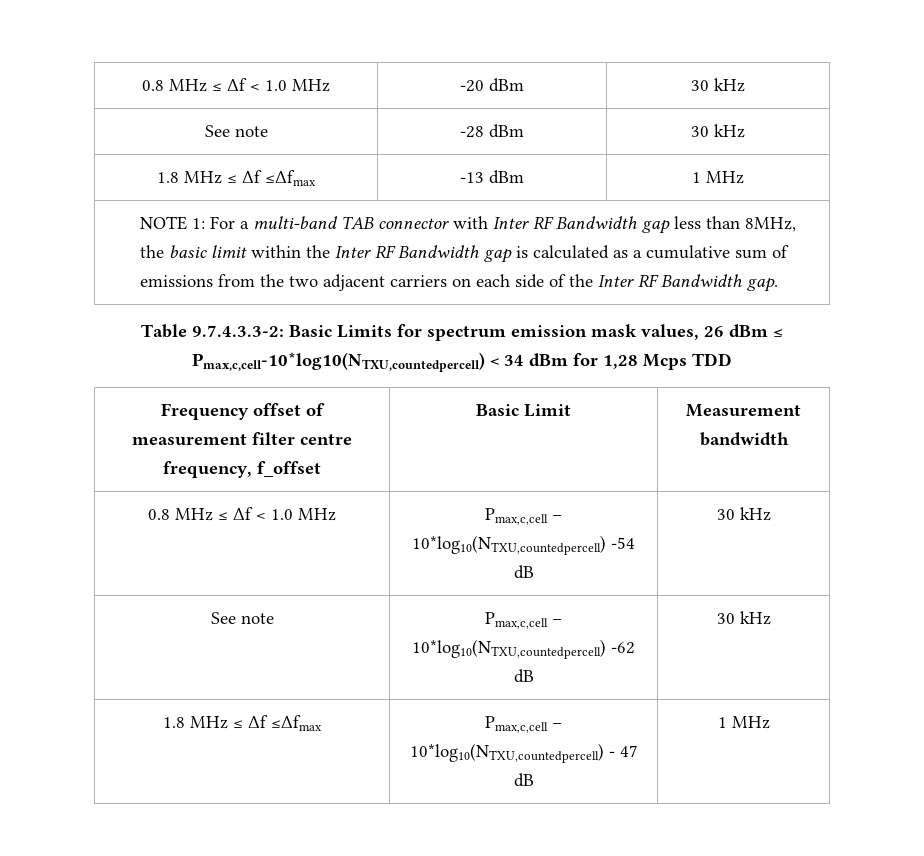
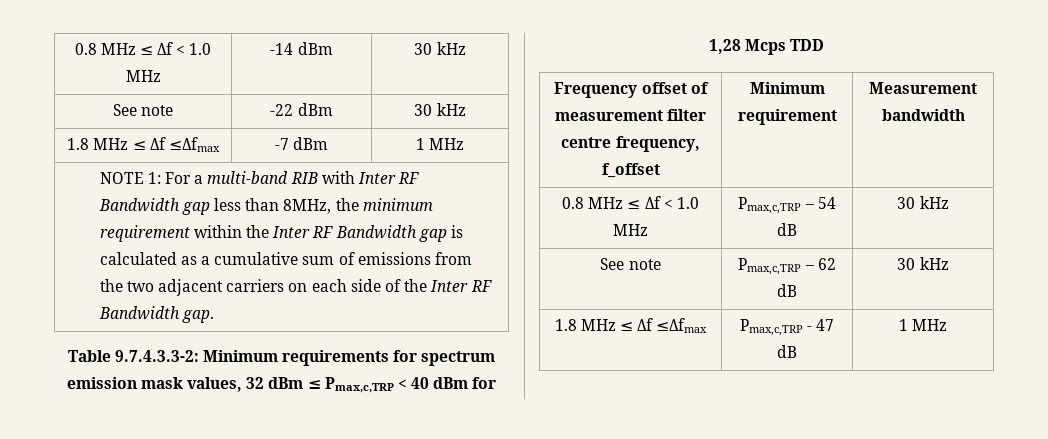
- 0.8 MHz ≤ Δf < 1.0 MHz | -20 dBm | 30 kHz
+ 0.8 MHz ≤ Δf < 1.0 MHz | -14 dBm | 30 kHz
- See note | -28 dBm | 30 kHz
+ See note | -22 dBm | 30 kHz
- 1.8 MHz ≤ Δf ≤Δfmax | -13 dBm | 1 MHz
+ 1.8 MHz ≤ Δf ≤Δfmax | -7 dBm | 1 MHz
- NOTE 1: For a multi-band TAB connector with Inter RF Bandwidth gap less than 8MHz, the basic limit within the Inter RF Bandwidth gap is calculated as a cumulative sum of emissions from the two adjacent carriers on each side of the Inter RF Bandwidth gap.
+ NOTE 1: For a multi-band RIB with Inter RF Bandwidth gap less than 8MHz, the minimum requirement within the Inter RF Bandwidth gap is calculated as a cumulative sum of emissions from the two adjacent carriers on each side of the Inter RF Bandwidth gap.
- Table 9.7.4.3.3-2: Basic Limits for spectrum emission mask values, 26 dBm ≤ Pmax,c,cell-10*log10(NTXU,countedpercell) < 34 dBm for 1,28 Mcps TDD
+ Table 9.7.4.3.3-2: Minimum requirements for spectrum emission mask values, 32 dBm ≤ Pmax,c,TRP < 40 dBm for 1,28 Mcps TDD
- Frequency offset of measurement filter centre frequency, f_offset | Basic Limit | Measurement bandwidth
+ Frequency offset of measurement filter centre frequency, f_offset | Minimum requirement | Measurement bandwidth
- 0.8 MHz ≤ Δf < 1.0 MHz | Pmax,c,cell – 10*log10(NTXU,countedpercell) -54 dB | 30 kHz
+ 0.8 MHz ≤ Δf < 1.0 MHz | Pmax,c,TRP – 54 dB | 30 kHz
- See note | Pmax,c,cell – 10*log10(NTXU,countedpercell) -62 dB | 30 kHz
+ See note | Pmax,c,TRP – 62 dB | 30 kHz
- 1.8 MHz ≤ Δf ≤Δfmax | Pmax,c,cell – 10*log10(NTXU,countedpercell) - 47 dB | 1 MHz
+ 1.8 MHz ≤ Δf ≤Δfmax | Pmax,c,TRP - 47 dB | 1 MHz

